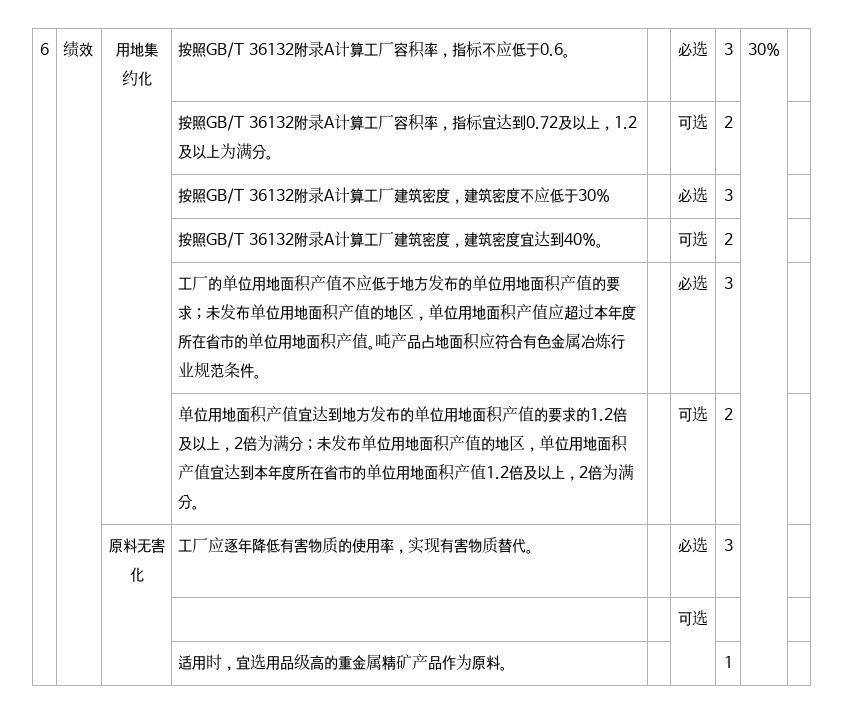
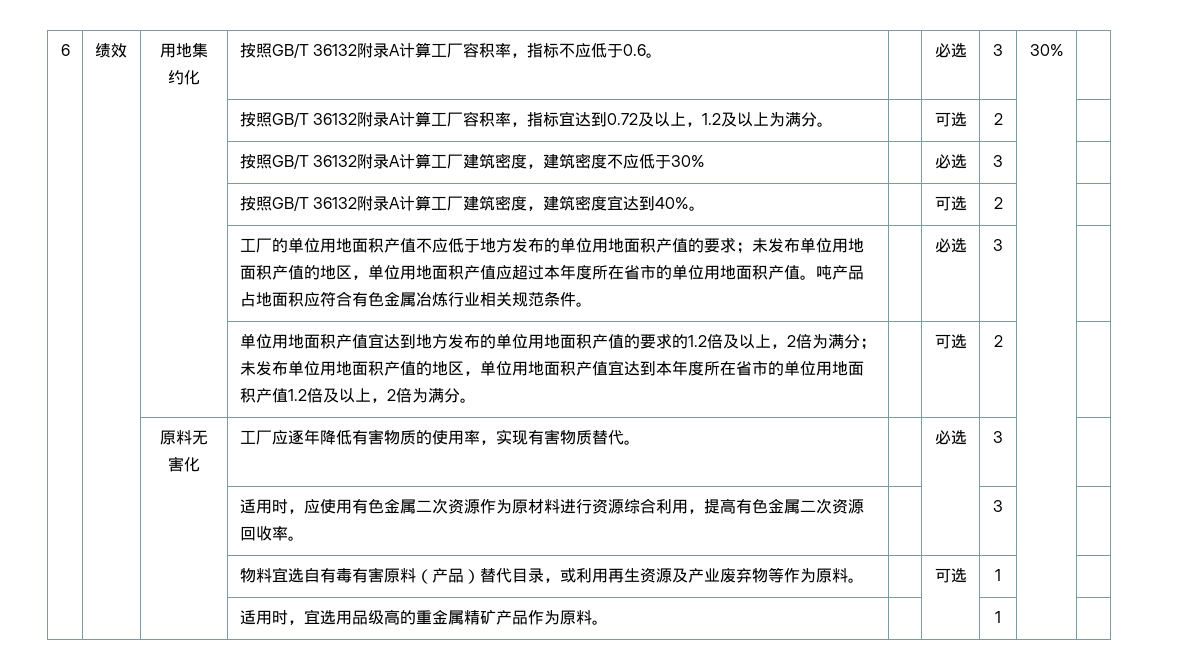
- 吨产品占地面积应符合有色金属冶炼行业规范条件。
+ 吨产品占地面积应符合有色金属冶炼行业相关规范条件。
- | | | | | 可选 | | |
+ | | | 适用时，应使用有色金属二次资源作为原材料进行资源综合利用，提高有色金属二次资源回收率。 | | | 3 | |
+ | | | 物料宜选自有毒有害原料（产品）替代目录，或利用再生资源及产业废弃物等作为原料。 | | 可选 | 1 | |

